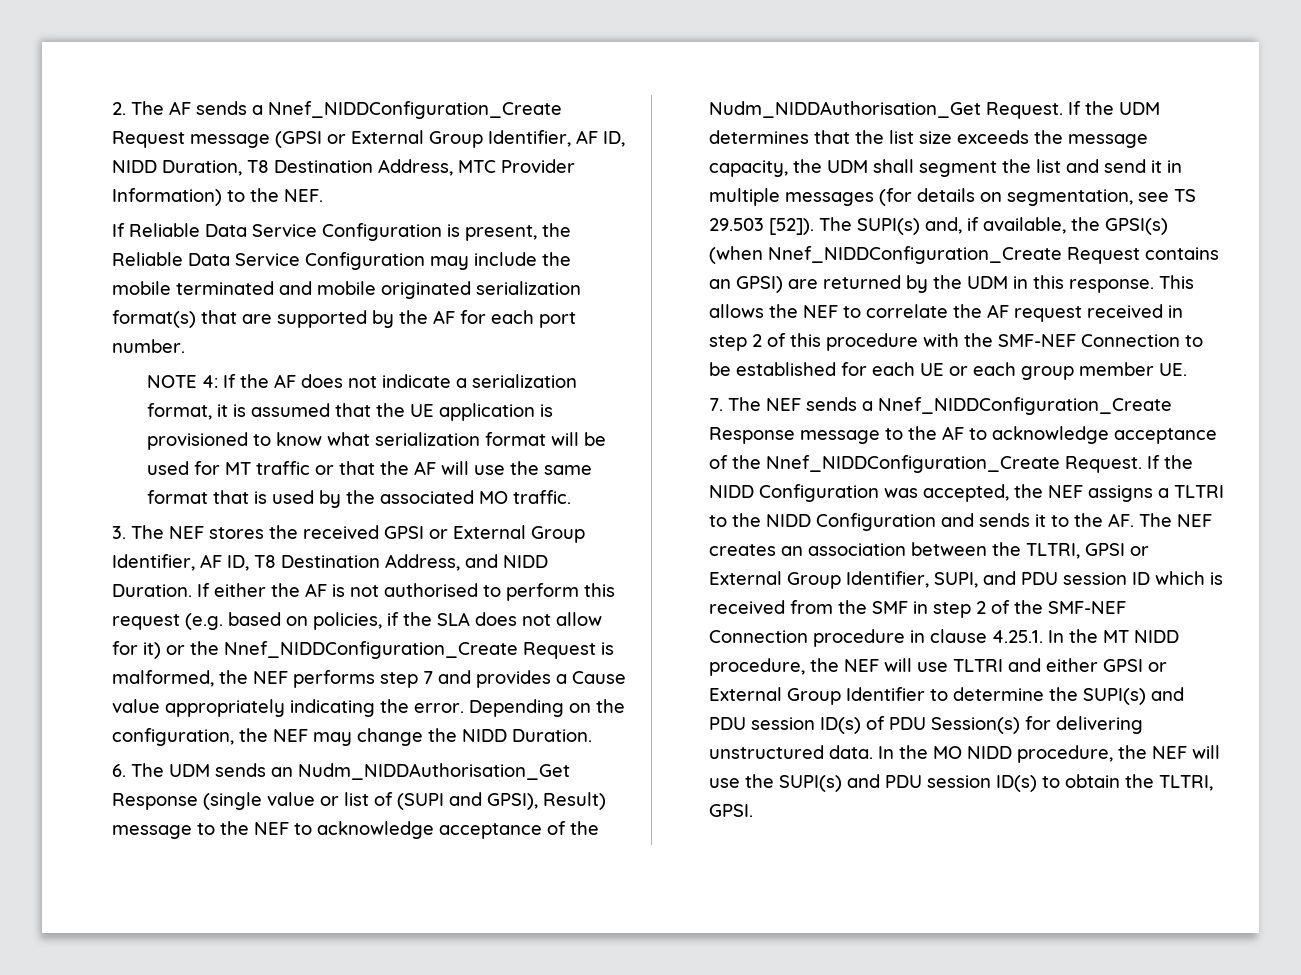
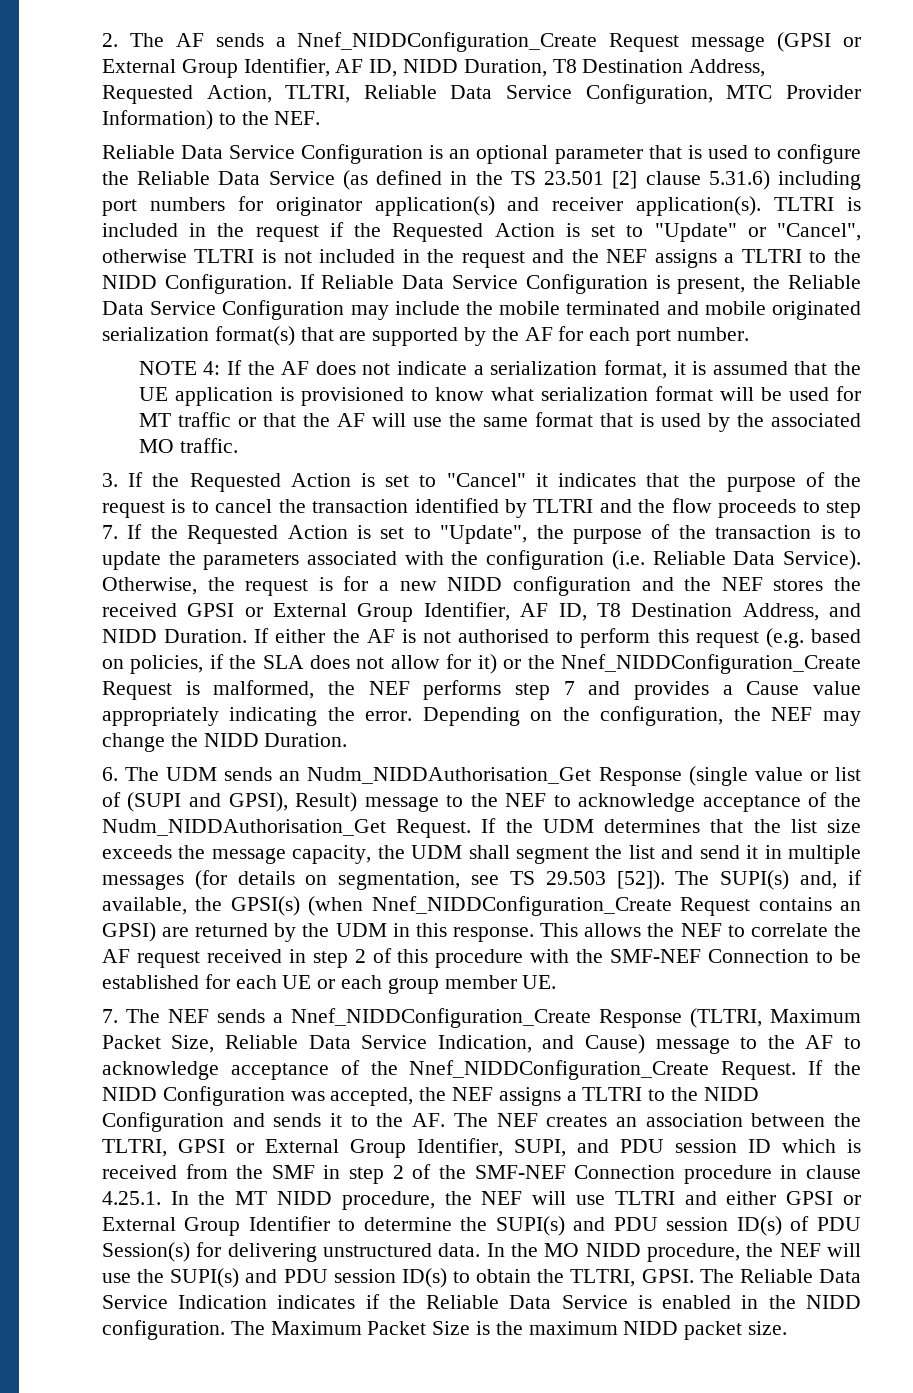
- 2. The AF sends a Nnef_NIDDConfiguration_Create Request message (GPSI or External Group Identifier, AF ID, NIDD Duration, T8 Destination Address, MTC Provider Information) to the NEF.
+ 2. The AF sends a Nnef_NIDDConfiguration_Create Request message (GPSI or External Group Identifier, AF ID, NIDD Duration, T8 Destination Address, Requested Action, TLTRI, Reliable Data Service Configuration, MTC Provider Information) to the NEF.
+ Reliable Data Service Configuration is an optional parameter that is used to configure the Reliable Data Service (as defined in the TS 23.501 [2] clause 5.31.6) including port numbers for originator application(s) and receiver application(s). TLTRI is included in the request if the Requested Action is set to "Update" or "Cancel", otherwise TLTRI is not included in the request and the NEF assigns a TLTRI to the NIDD Configuration.
- 3. The NEF stores the received GPSI or External Group Identifier, AF ID, T8 Destination Address, and NIDD Duration.
+ 3. If the Requested Action is set to "Cancel" it indicates that the purpose of the request is to cancel the transaction identified by TLTRI and the flow proceeds to step 7. If the Requested Action is set to "Update", the purpose of the transaction is to update the parameters associated with the configuration (i.e. Reliable Data Service). Otherwise, the request is for a new NIDD configuration and the NEF stores the received GPSI or External Group Identifier, AF ID, T8 Destination Address, and NIDD Duration.
- 7. The NEF sends a Nnef_NIDDConfiguration_Create Response message to the AF to acknowledge acceptance of the Nnef_NIDDConfiguration_Create Request.
+ 7. The NEF sends a Nnef_NIDDConfiguration_Create Response (TLTRI, Maximum Packet Size, Reliable Data Service Indication, and Cause) message to the AF to acknowledge acceptance of the Nnef_NIDDConfiguration_Create Request.
+ The Reliable Data Service Indication indicates if the Reliable Data Service is enabled in the NIDD configuration. The Maximum Packet Size is the maximum NIDD packet size.

